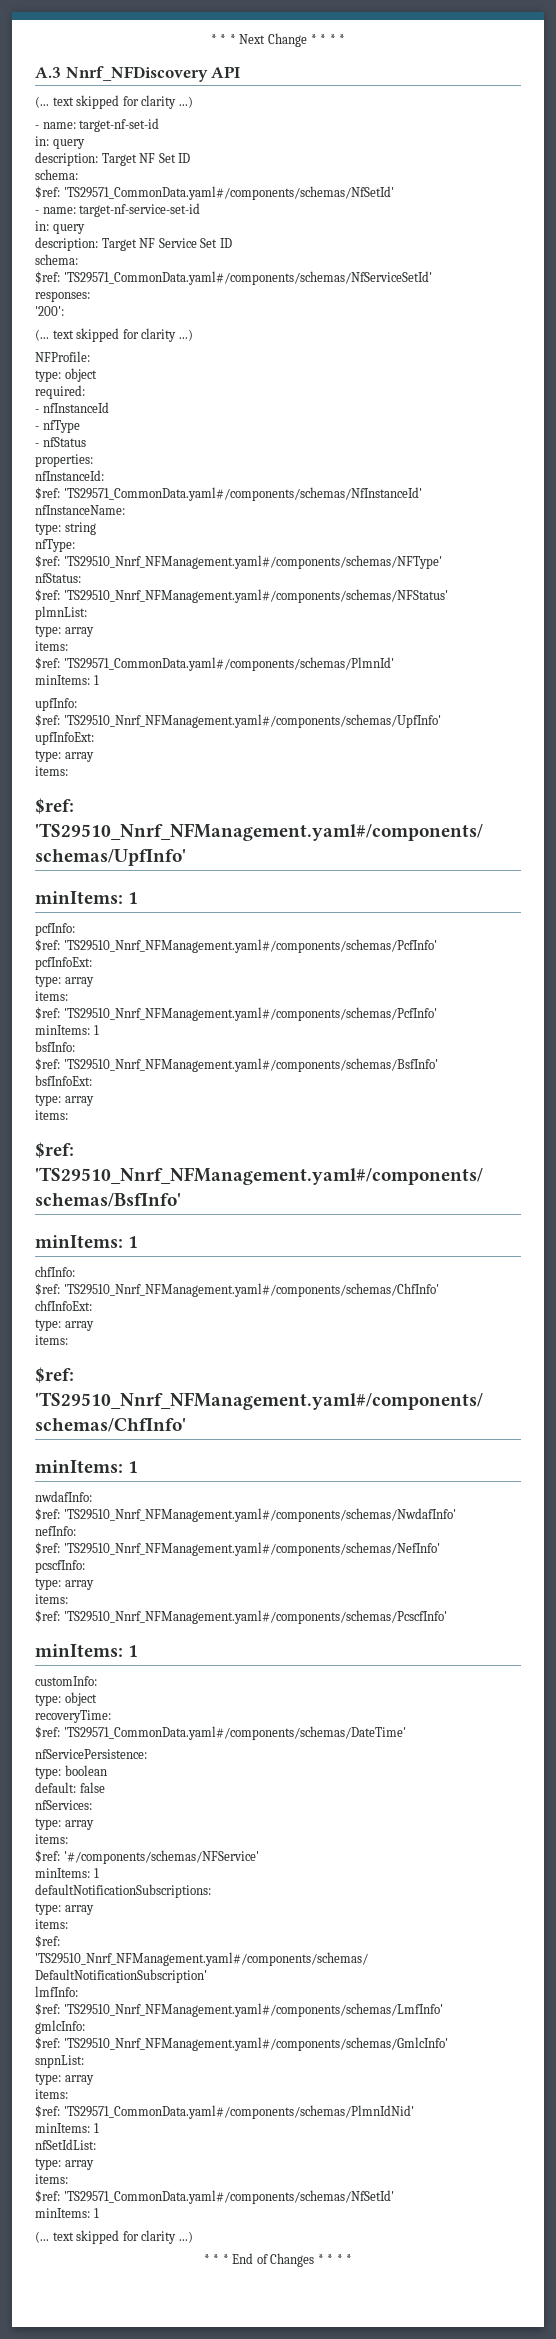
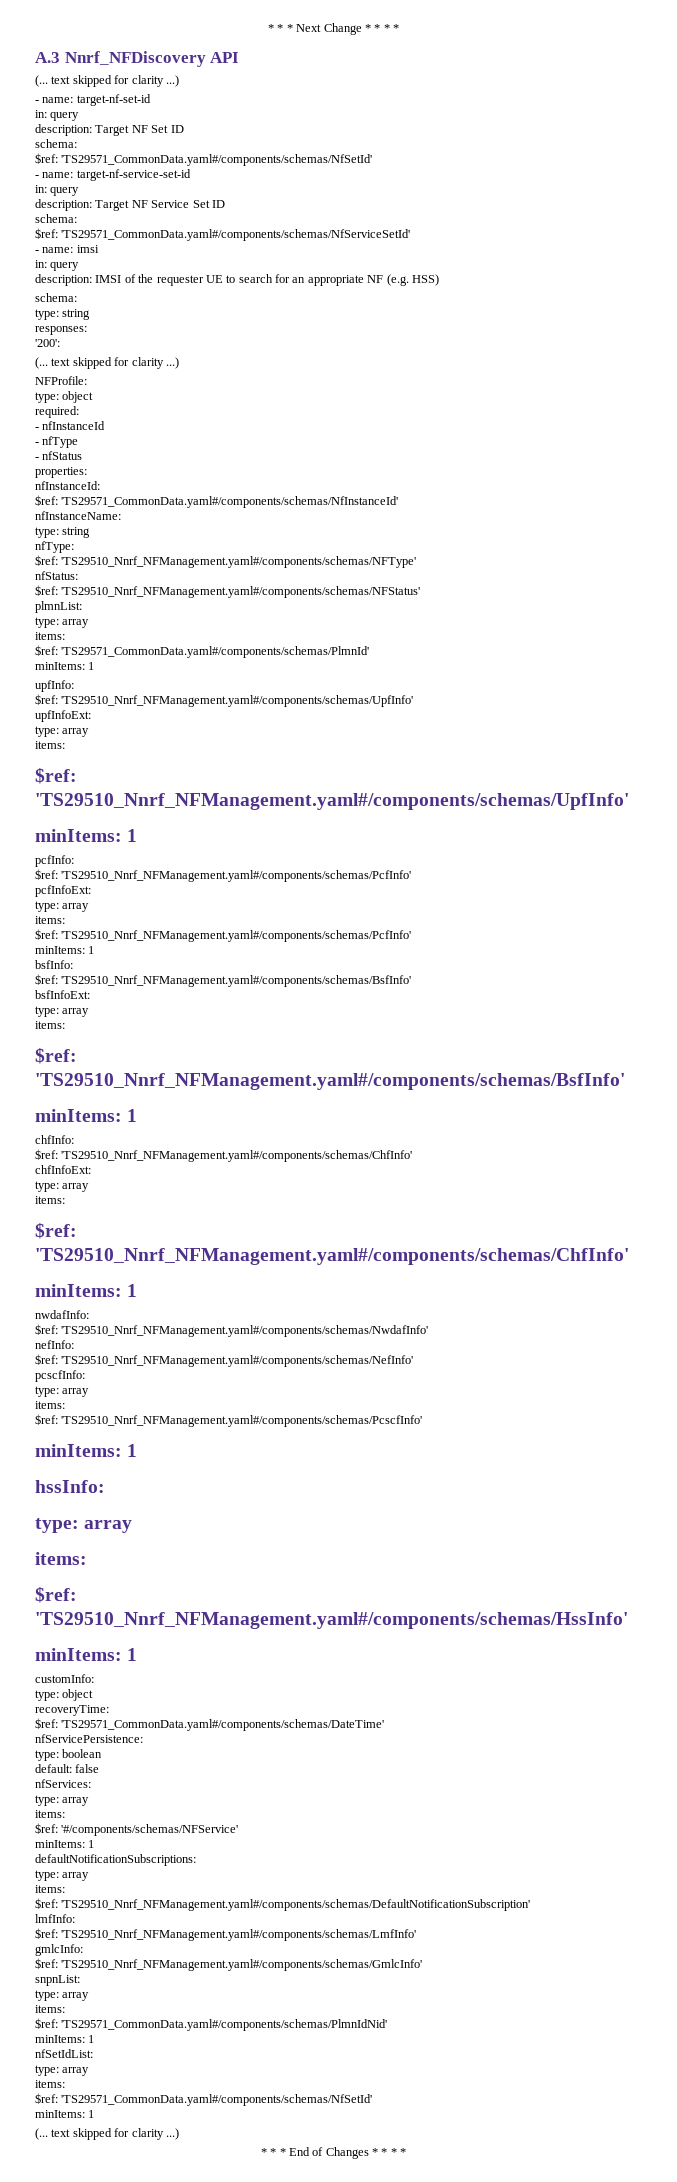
+ - name: imsi
+ in: query
+ description: IMSI of the requester UE to search for an appropriate NF (e.g. HSS)
+ schema:
+ type: string
+ hssInfo:
+ type: array
+ items:
+ $ref: 'TS29510_Nnrf_NFManagement.yaml#/components/schemas/HssInfo'
+ minItems: 1

